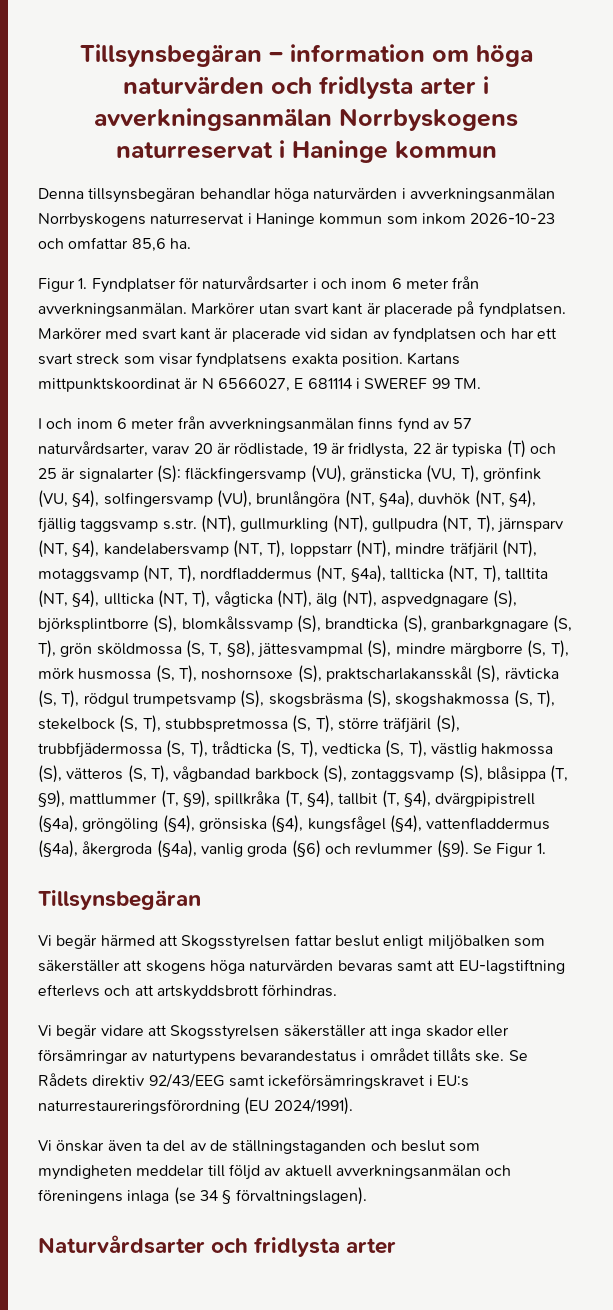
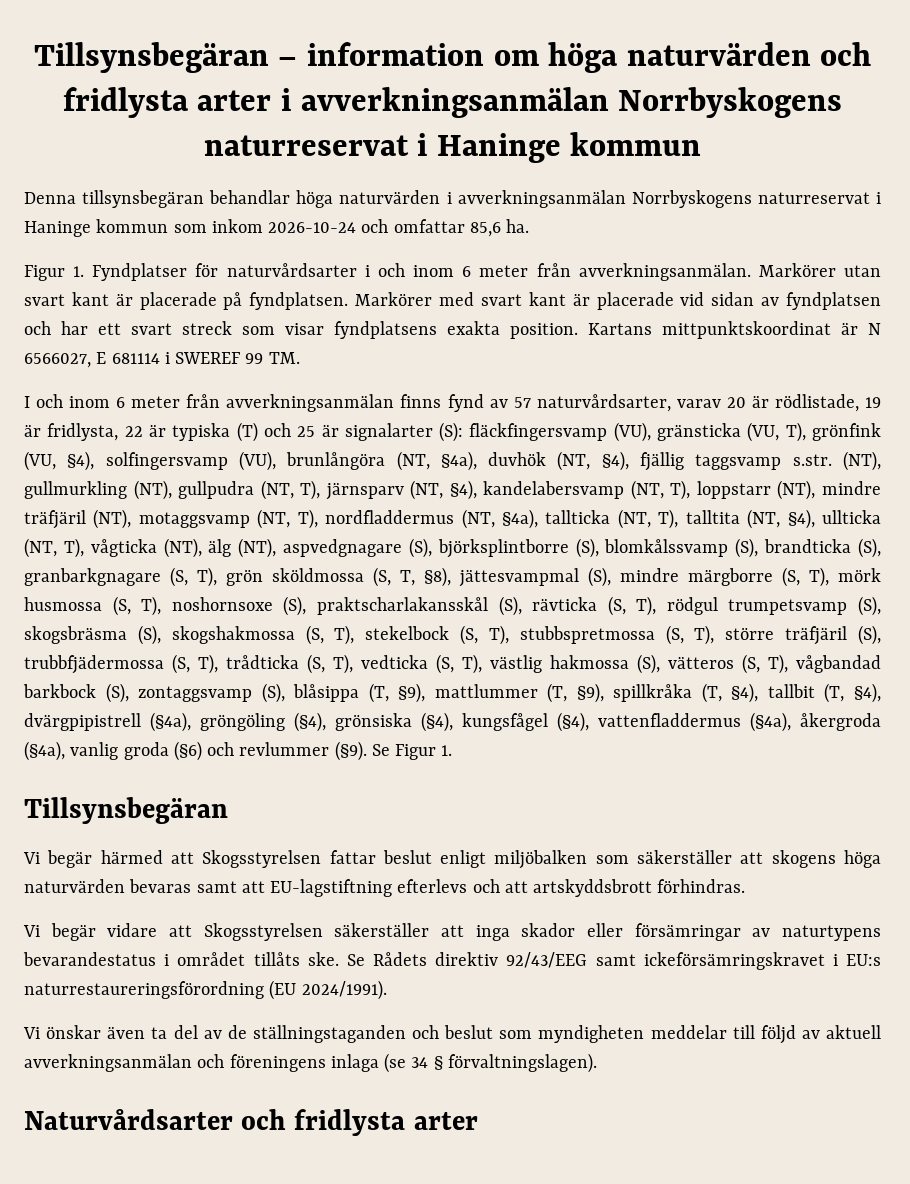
- Denna tillsynsbegäran behandlar höga naturvärden i avverkningsanmälan Norrbyskogens naturreservat i Haninge kommun som inkom 2026-10-23 och omfattar 85,6 ha.
+ Denna tillsynsbegäran behandlar höga naturvärden i avverkningsanmälan Norrbyskogens naturreservat i Haninge kommun som inkom 2026-10-24 och omfattar 85,6 ha.

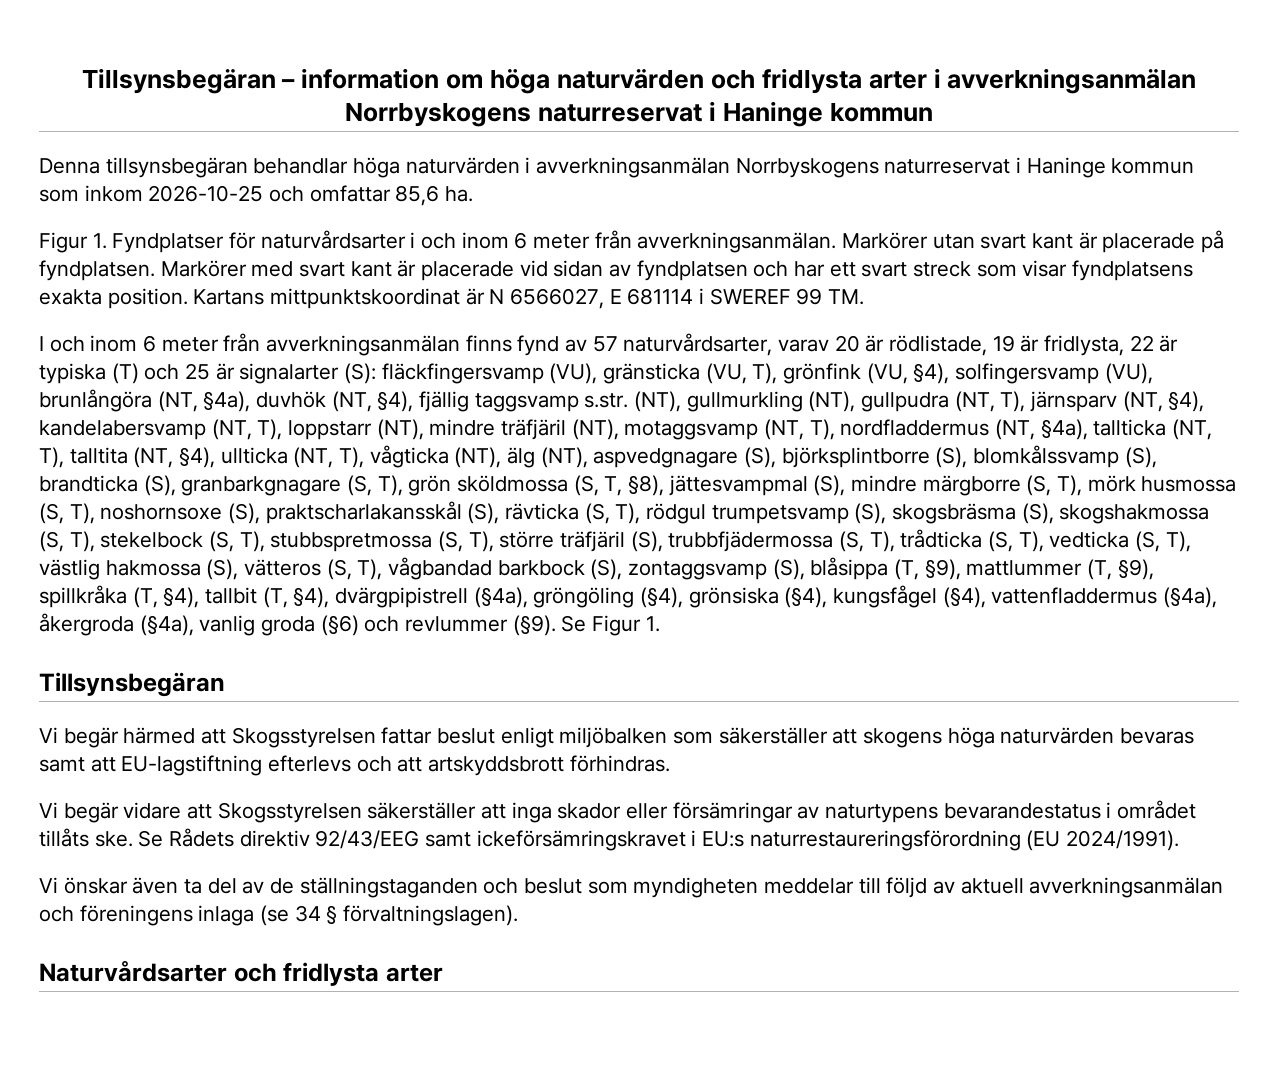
- Denna tillsynsbegäran behandlar höga naturvärden i avverkningsanmälan Norrbyskogens naturreservat i Haninge kommun som inkom 2026-10-24 och omfattar 85,6 ha.
+ Denna tillsynsbegäran behandlar höga naturvärden i avverkningsanmälan Norrbyskogens naturreservat i Haninge kommun som inkom 2026-10-25 och omfattar 85,6 ha.

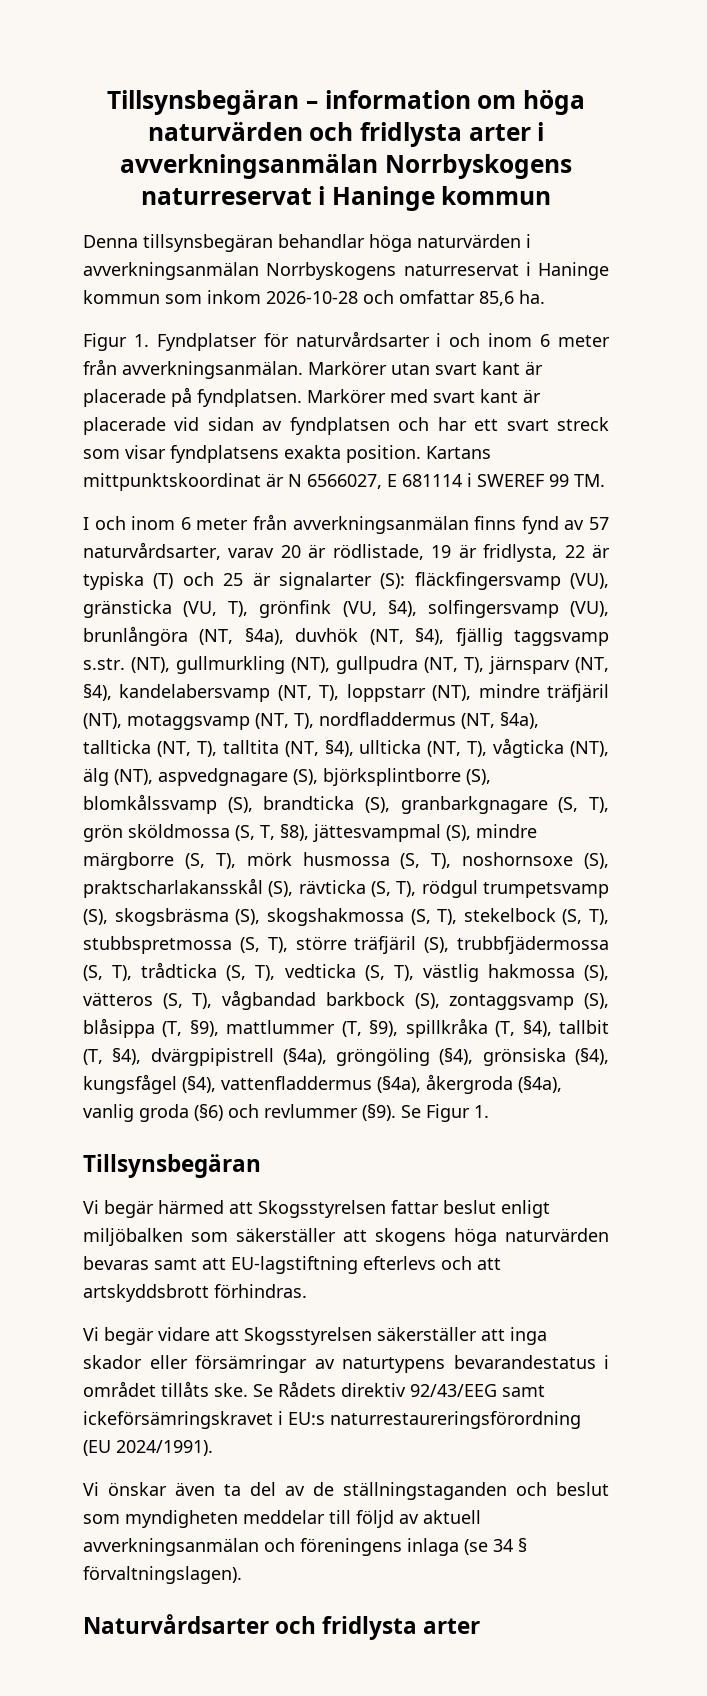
- Denna tillsynsbegäran behandlar höga naturvärden i avverkningsanmälan Norrbyskogens naturreservat i Haninge kommun som inkom 2026-10-25 och omfattar 85,6 ha.
+ Denna tillsynsbegäran behandlar höga naturvärden i avverkningsanmälan Norrbyskogens naturreservat i Haninge kommun som inkom 2026-10-28 och omfattar 85,6 ha.

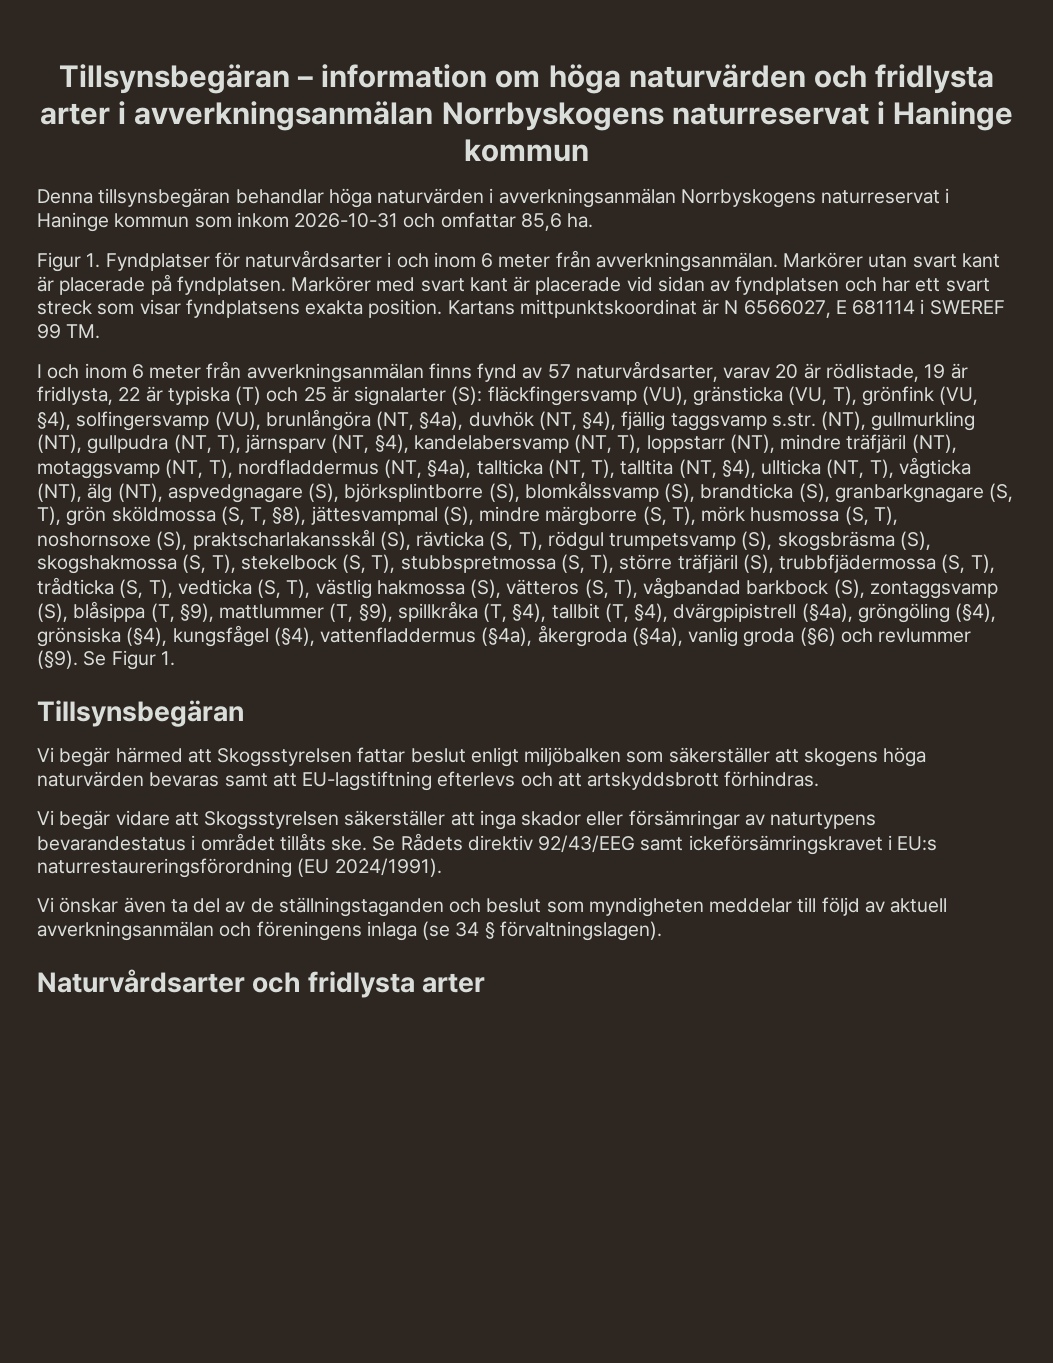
- Denna tillsynsbegäran behandlar höga naturvärden i avverkningsanmälan Norrbyskogens naturreservat i Haninge kommun som inkom 2026-10-28 och omfattar 85,6 ha.
+ Denna tillsynsbegäran behandlar höga naturvärden i avverkningsanmälan Norrbyskogens naturreservat i Haninge kommun som inkom 2026-10-31 och omfattar 85,6 ha.

